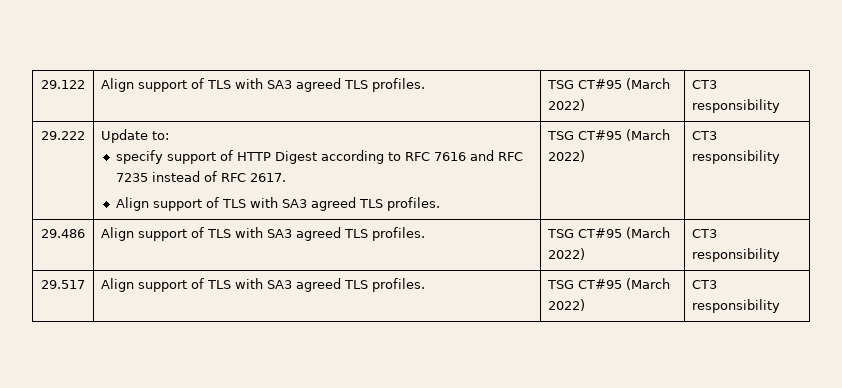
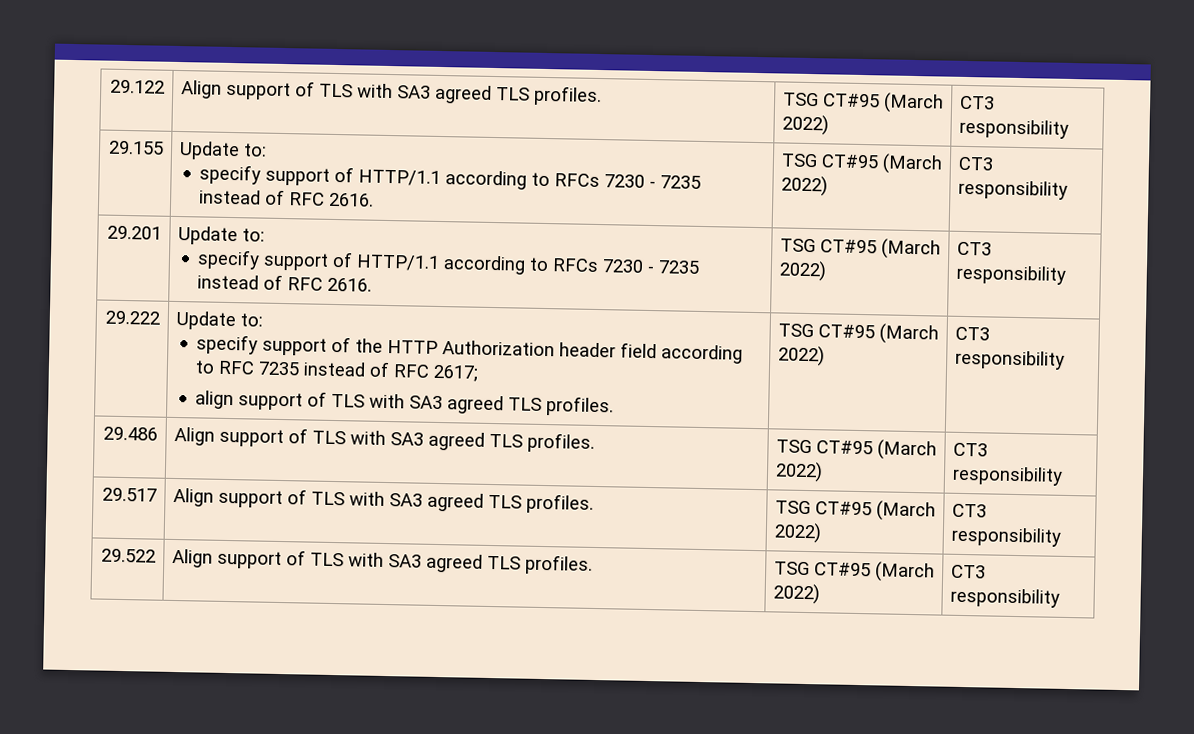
+ 29.155 | Update to:
+ specify support of HTTP/1.1 according to RFCs 7230 - 7235 instead of RFC 2616. | TSG CT#95 (March 2022) | CT3 responsibility
+ 29.201 | Update to:
+ specify support of HTTP/1.1 according to RFCs 7230 - 7235 instead of RFC 2616. | TSG CT#95 (March 2022) | CT3 responsibility
  29.222 | Update to:
- specify support of HTTP Digest according to RFC 7616 and RFC 7235 instead of RFC 2617.
- Align support of TLS with SA3 agreed TLS profiles. | TSG CT#95 (March 2022) | CT3 responsibility
+ specify support of the HTTP Authorization header field according to RFC 7235 instead of RFC 2617;
+ align support of TLS with SA3 agreed TLS profiles. | TSG CT#95 (March 2022) | CT3 responsibility
+ 29.522 | Align support of TLS with SA3 agreed TLS profiles. | TSG CT#95 (March 2022) | CT3 responsibility

